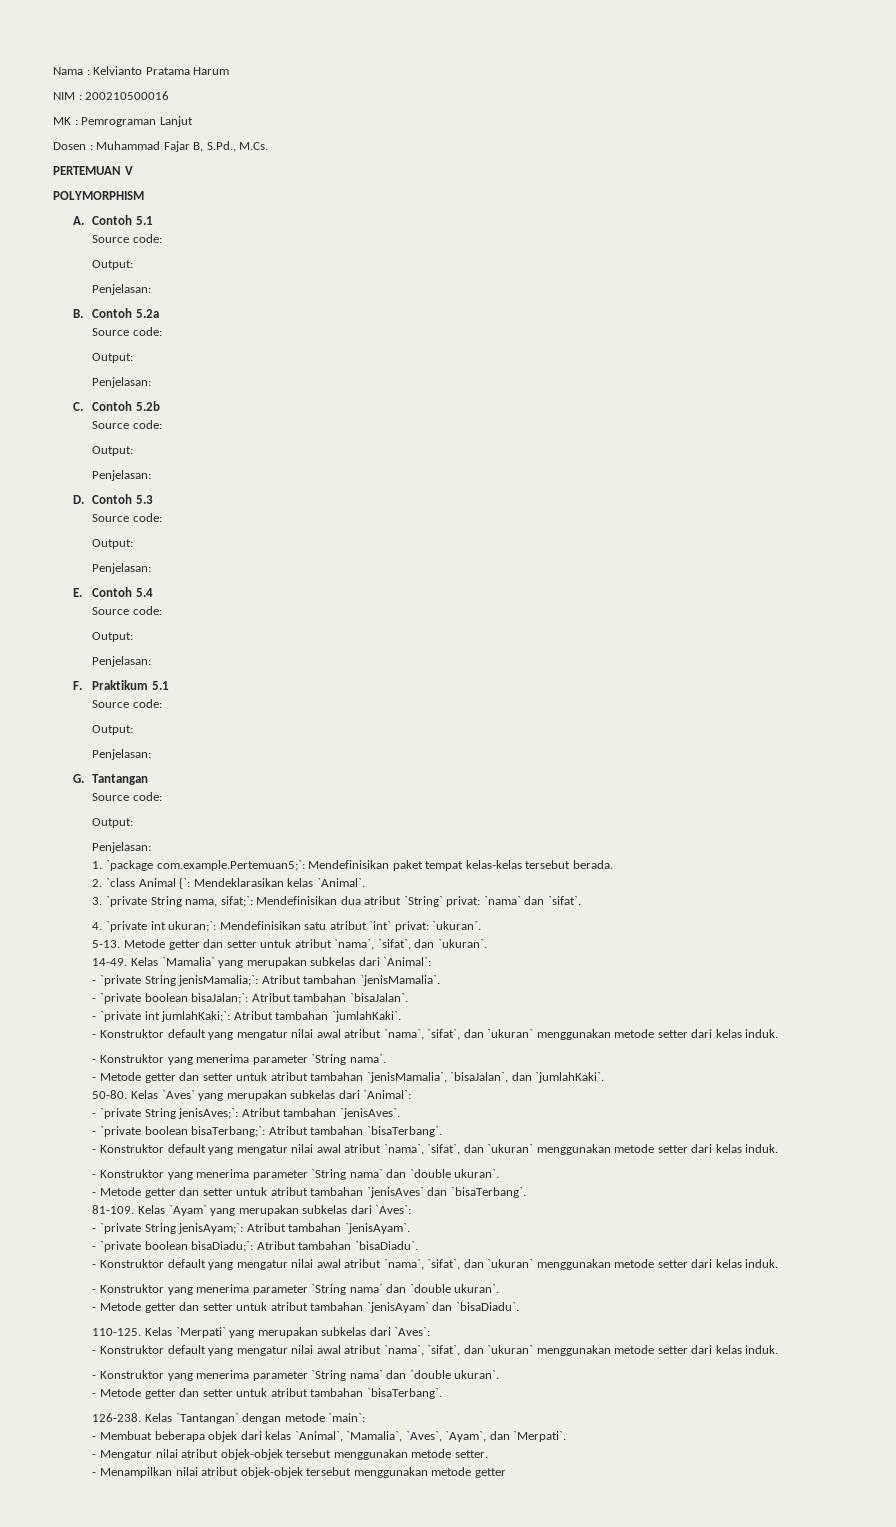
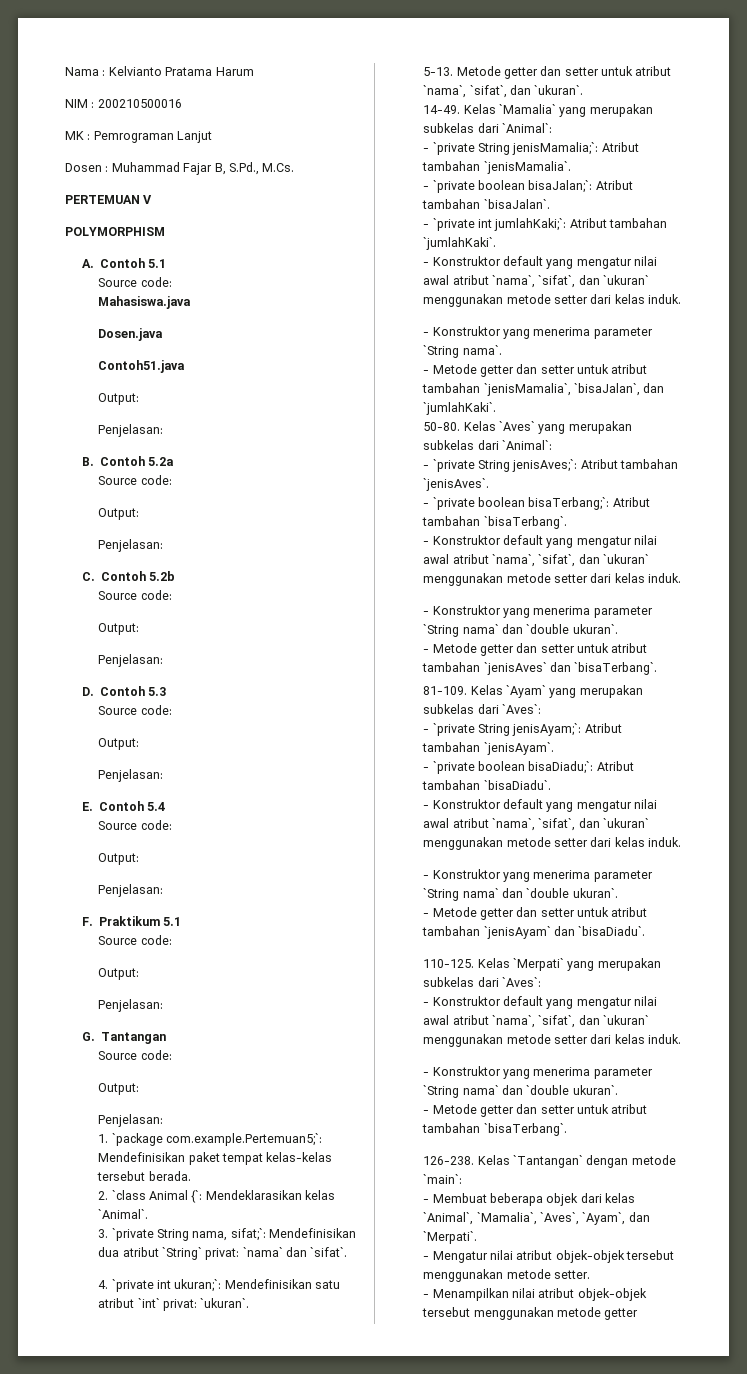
+ Mahasiswa.java
+ Dosen.java
+ Contoh51.java

